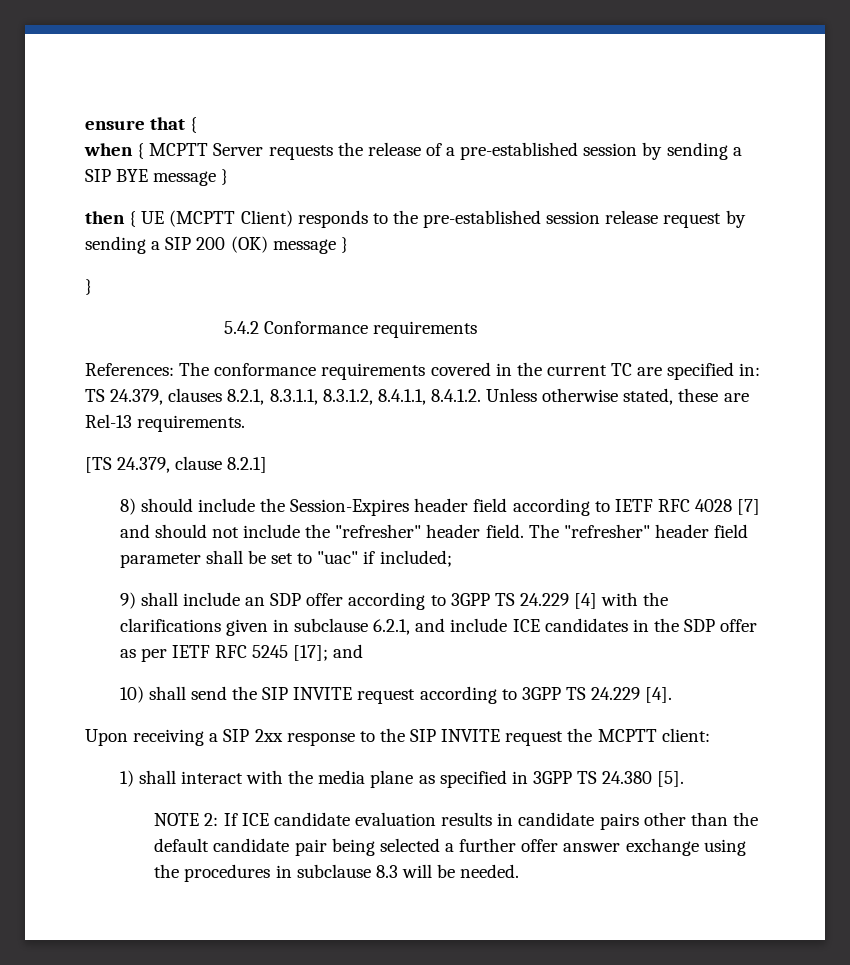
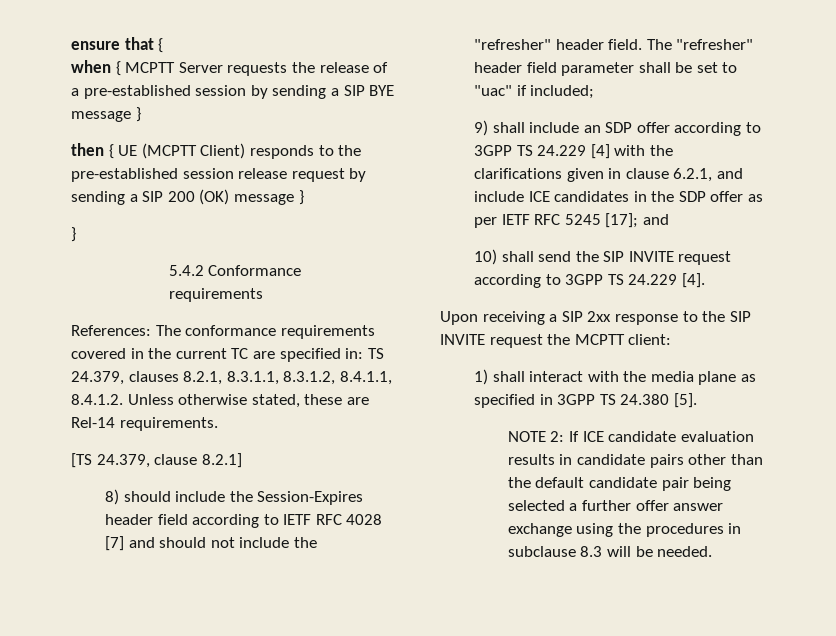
- References: The conformance requirements covered in the current TC are specified in: TS 24.379, clauses 8.2.1, 8.3.1.1, 8.3.1.2, 8.4.1.1, 8.4.1.2. Unless otherwise stated, these are Rel-13 requirements.
+ References: The conformance requirements covered in the current TC are specified in: TS 24.379, clauses 8.2.1, 8.3.1.1, 8.3.1.2, 8.4.1.1, 8.4.1.2. Unless otherwise stated, these are Rel-14 requirements.
- 9) shall include an SDP offer according to 3GPP TS 24.229 [4] with the clarifications given in subclause 6.2.1, and include ICE candidates in the SDP offer as per IETF RFC 5245 [17]; and
+ 9) shall include an SDP offer according to 3GPP TS 24.229 [4] with the clarifications given in clause 6.2.1, and include ICE candidates in the SDP offer as per IETF RFC 5245 [17]; and

